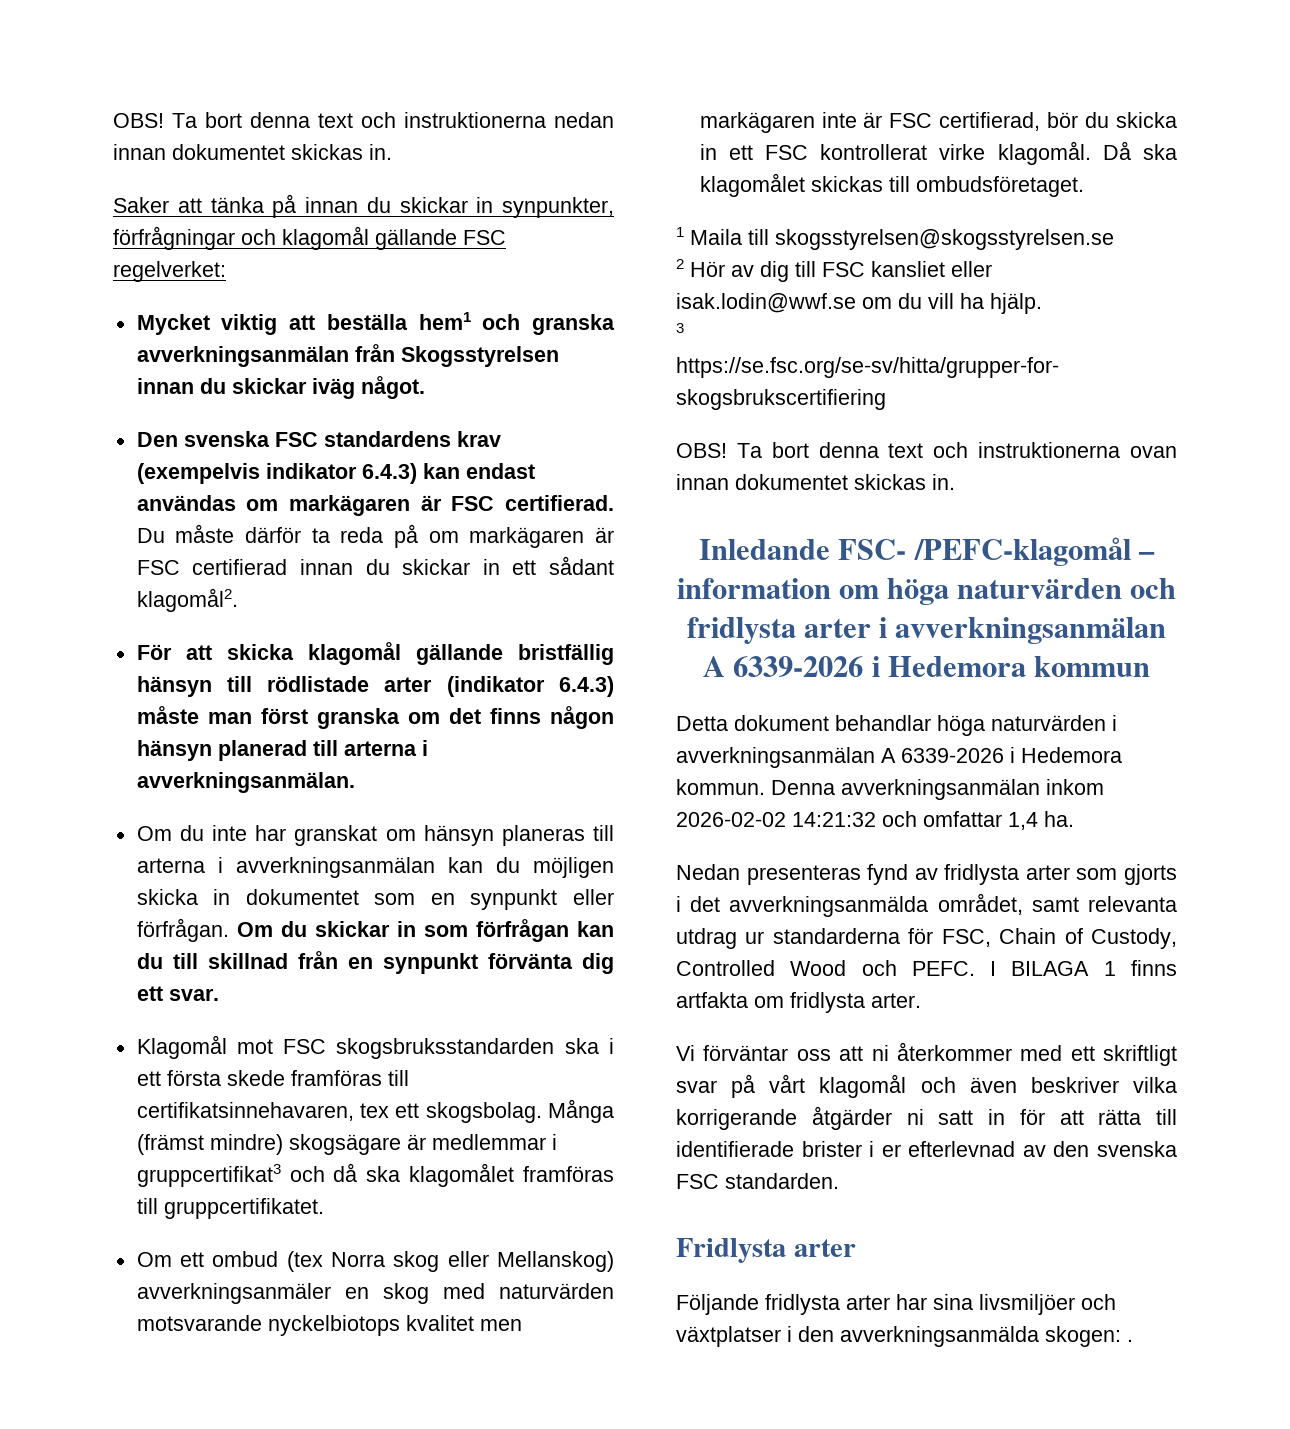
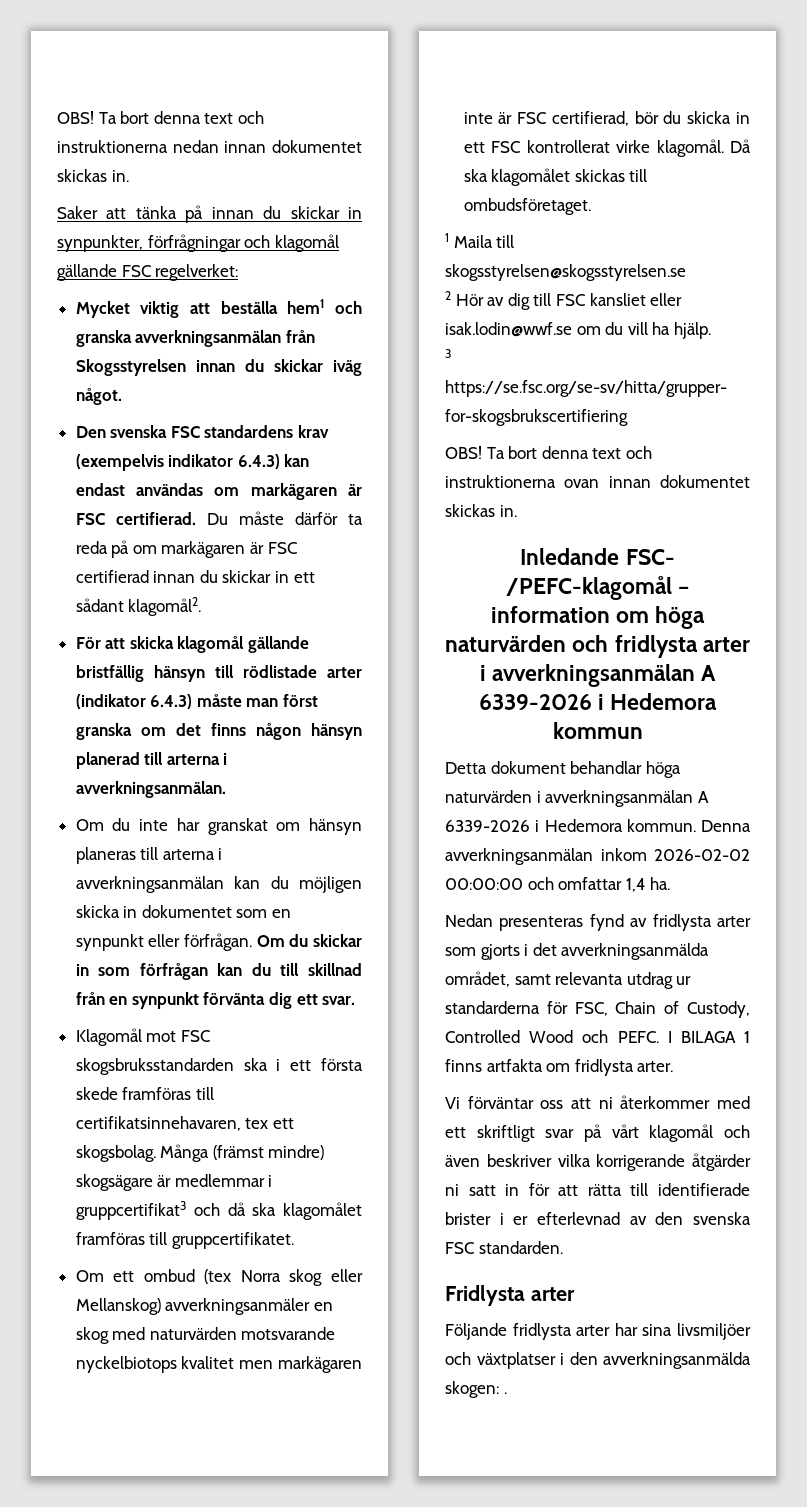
- Denna avverkningsanmälan inkom 2026-02-02 14:21:32 och omfattar 1,4 ha.
+ Denna avverkningsanmälan inkom 2026-02-02 00:00:00 och omfattar 1,4 ha.

